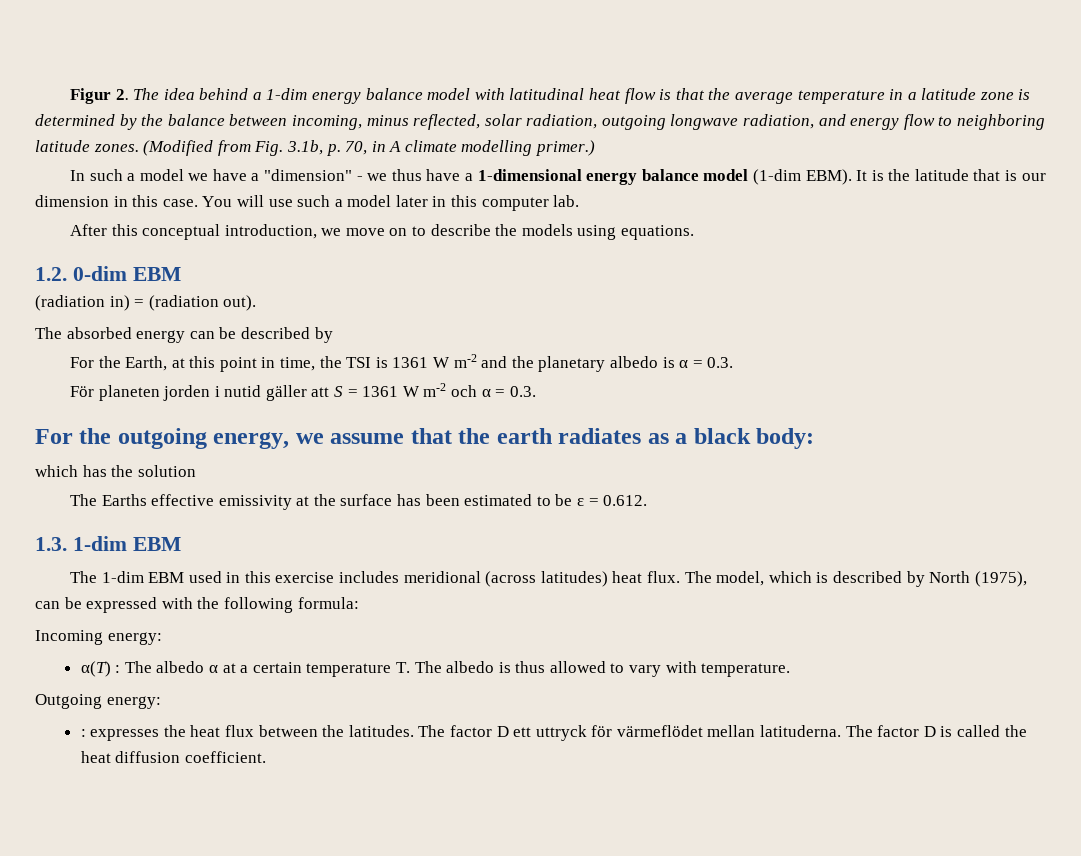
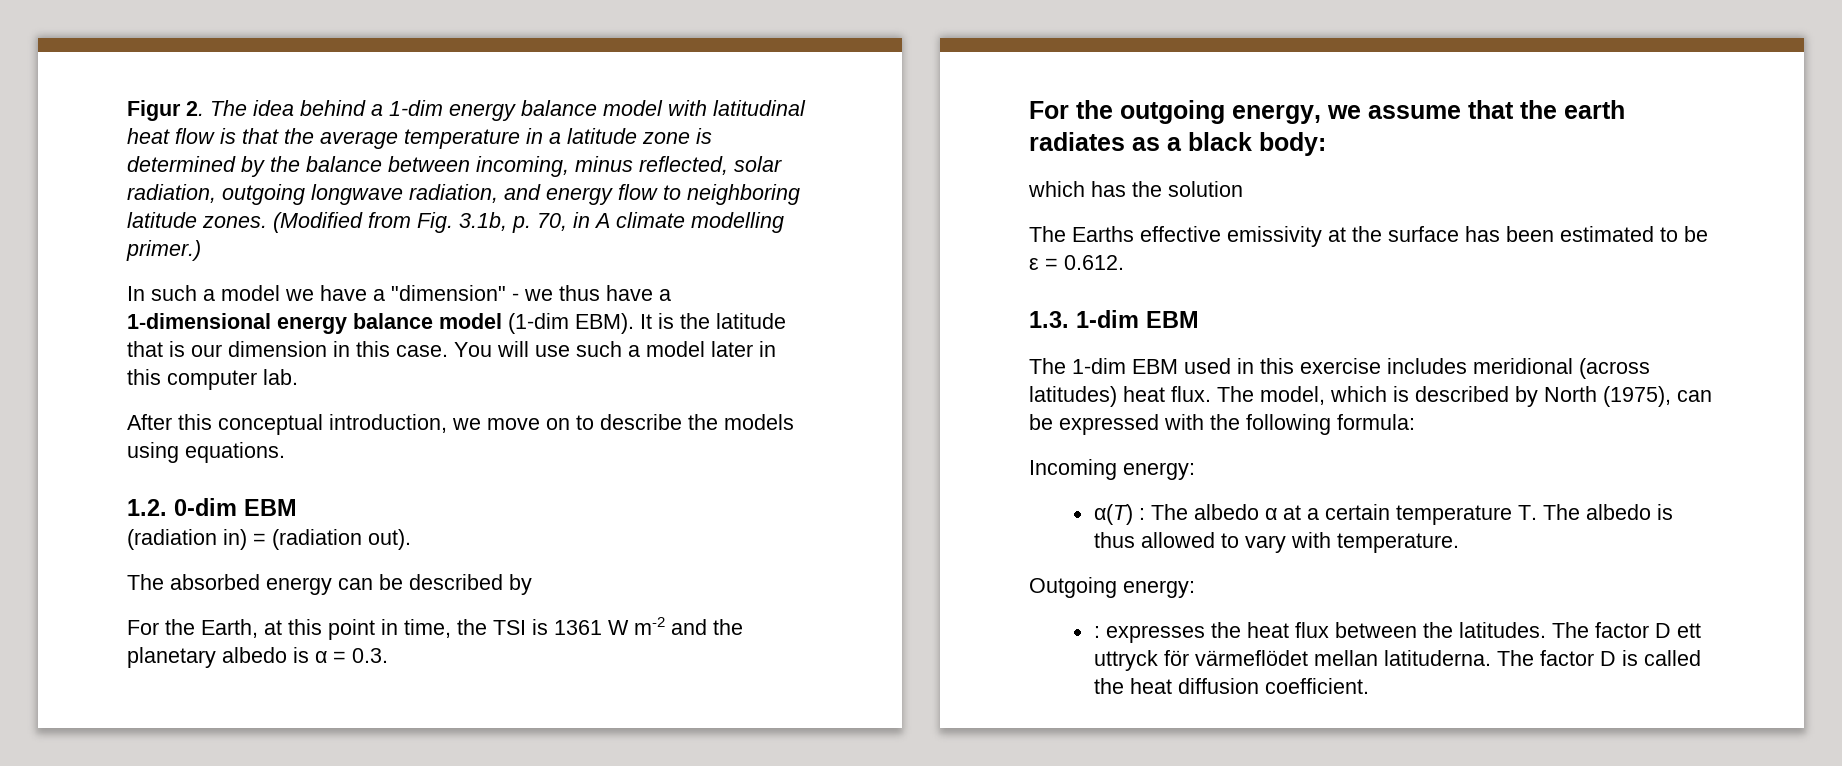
- För planeten jorden i nutid gäller att S = 1361 W m-2 och α = 0.3.

